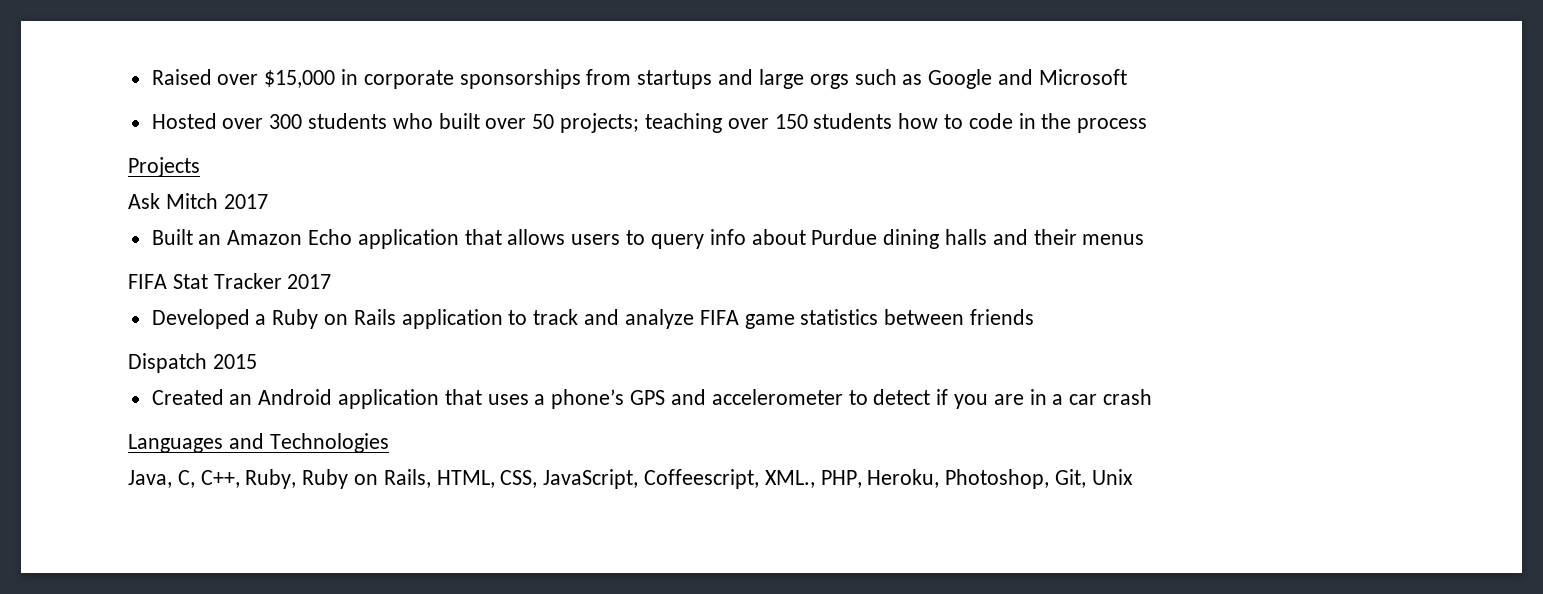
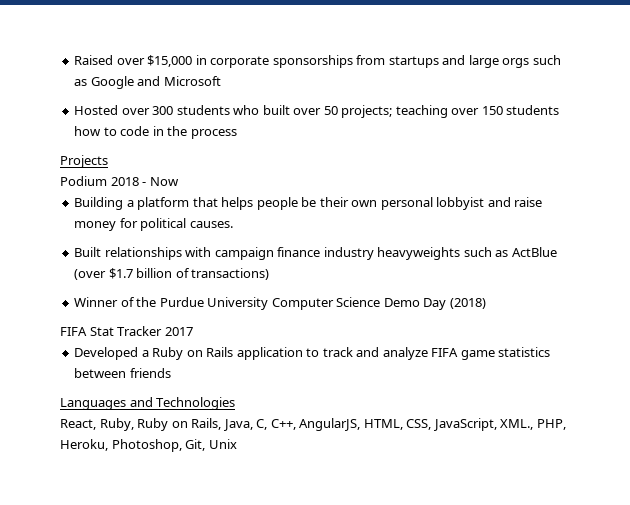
- Ask Mitch 2017
- Built an Amazon Echo application that allows users to query info about Purdue dining halls and their menus
+ Podium 2018 - Now
+ Building a platform that helps people be their own personal lobbyist and raise money for political causes.
+ Built relationships with campaign finance industry heavyweights such as ActBlue (over $1.7 billion of transactions)
+ Winner of the Purdue University Computer Science Demo Day (2018)
- Dispatch 2015
- Created an Android application that uses a phone’s GPS and accelerometer to detect if you are in a car crash
- Java, C, C++, Ruby, Ruby on Rails, HTML, CSS, JavaScript, Coffeescript, XML., PHP, Heroku, Photoshop, Git, Unix
+ React, Ruby, Ruby on Rails, Java, C, C++, AngularJS, HTML, CSS, JavaScript, XML., PHP, Heroku, Photoshop, Git, Unix

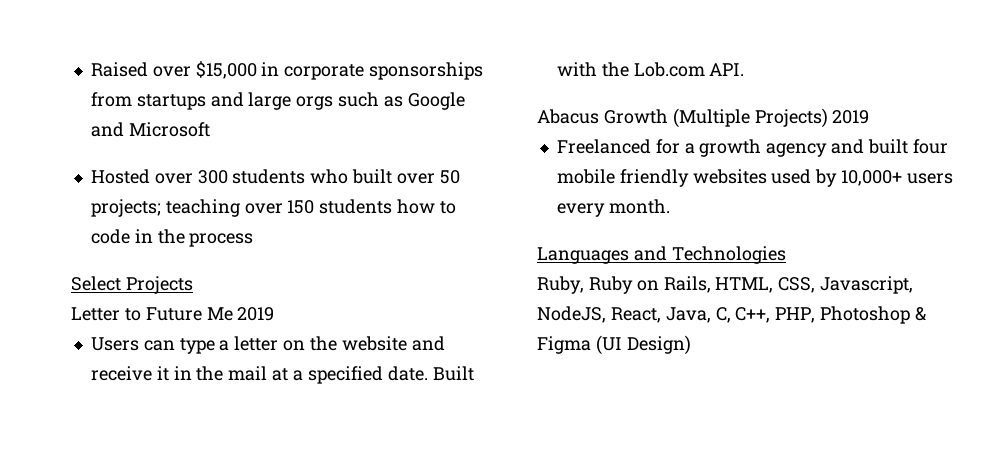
- Projects
+ Select Projects
- Podium 2018 - Now
- Building a platform that helps people be their own personal lobbyist and raise money for political causes.
- Built relationships with campaign finance industry heavyweights such as ActBlue (over $1.7 billion of transactions)
- Winner of the Purdue University Computer Science Demo Day (2018)
- FIFA Stat Tracker 2017
- Developed a Ruby on Rails application to track and analyze FIFA game statistics between friends
+ Letter to Future Me 2019
+ Users can type a letter on the website and receive it in the mail at a specified date. Built with the Lob.com API.
+ Abacus Growth (Multiple Projects) 2019
+ Freelanced for a growth agency and built four mobile friendly websites used by 10,000+ users every month.
- React, Ruby, Ruby on Rails, Java, C, C++, AngularJS, HTML, CSS, JavaScript, XML., PHP, Heroku, Photoshop, Git, Unix
+ Ruby, Ruby on Rails, HTML, CSS, Javascript, NodeJS, React, Java, C, C++, PHP, Photoshop & Figma (UI Design)

